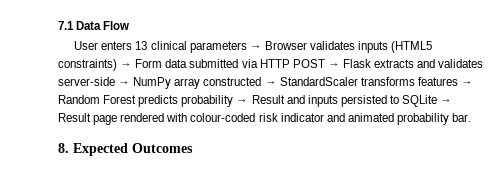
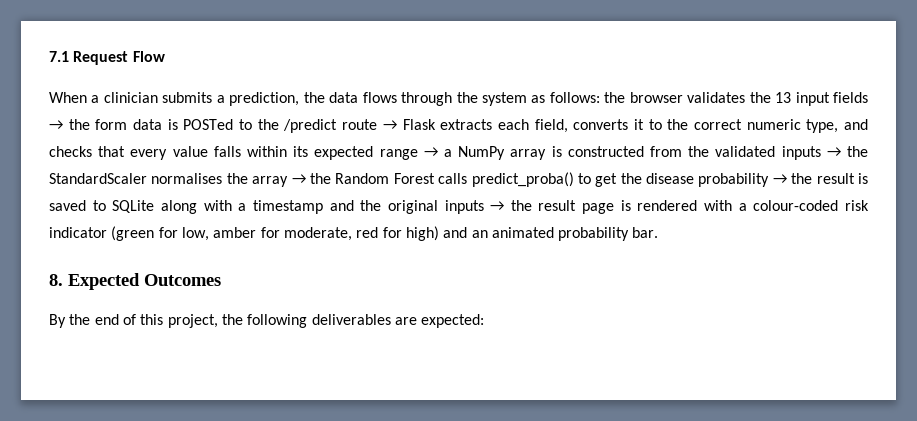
- 7.1 Data Flow
+ 7.1 Request Flow
- User enters 13 clinical parameters → Browser validates inputs (HTML5 constraints) → Form data submitted via HTTP POST → Flask extracts and validates server-side → NumPy array constructed → StandardScaler transforms features → Random Forest predicts probability → Result and inputs persisted to SQLite → Result page rendered with colour-coded risk indicator and animated probability bar.
+ When a clinician submits a prediction, the data flows through the system as follows: the browser validates the 13 input fields → the form data is POSTed to the /predict route → Flask extracts each field, converts it to the correct numeric type, and checks that every value falls within its expected range → a NumPy array is constructed from the validated inputs → the StandardScaler normalises the array → the Random Forest calls predict_proba() to get the disease probability → the result is saved to SQLite along with a timestamp and the original inputs → the result page is rendered with a colour-coded risk indicator (green for low, amber for moderate, red for high) and an animated probability bar.
+ By the end of this project, the following deliverables are expected:

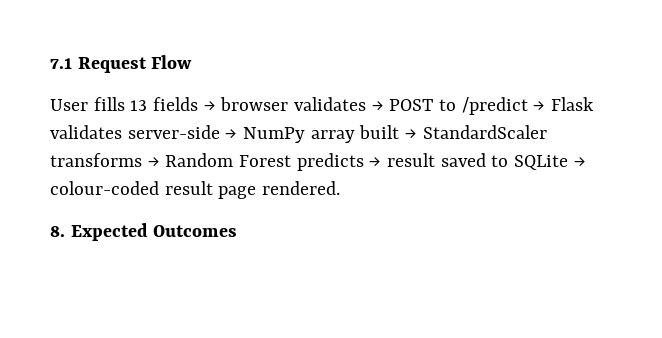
- When a clinician submits a prediction, the data flows through the system as follows: the browser validates the 13 input fields → the form data is POSTed to the /predict route → Flask extracts each field, converts it to the correct numeric type, and checks that every value falls within its expected range → a NumPy array is constructed from the validated inputs → the StandardScaler normalises the array → the Random Forest calls predict_proba() to get the disease probability → the result is saved to SQLite along with a timestamp and the original inputs → the result page is rendered with a colour-coded risk indicator (green for low, amber for moderate, red for high) and an animated probability bar.
+ User fills 13 fields → browser validates → POST to /predict → Flask validates server-side → NumPy array built → StandardScaler transforms → Random Forest predicts → result saved to SQLite → colour-coded result page rendered.
  8. Expected Outcomes
- By the end of this project, the following deliverables are expected:

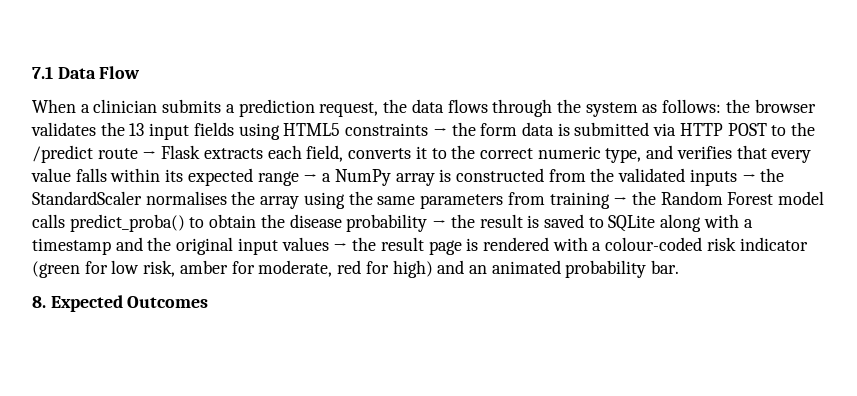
- 7.1 Request Flow
+ 7.1 Data Flow
- User fills 13 fields → browser validates → POST to /predict → Flask validates server-side → NumPy array built → StandardScaler transforms → Random Forest predicts → result saved to SQLite → colour-coded result page rendered.
+ When a clinician submits a prediction request, the data flows through the system as follows: the browser validates the 13 input fields using HTML5 constraints → the form data is submitted via HTTP POST to the /predict route → Flask extracts each field, converts it to the correct numeric type, and verifies that every value falls within its expected range → a NumPy array is constructed from the validated inputs → the StandardScaler normalises the array using the same parameters from training → the Random Forest model calls predict_proba() to obtain the disease probability → the result is saved to SQLite along with a timestamp and the original input values → the result page is rendered with a colour-coded risk indicator (green for low risk, amber for moderate, red for high) and an animated probability bar.

